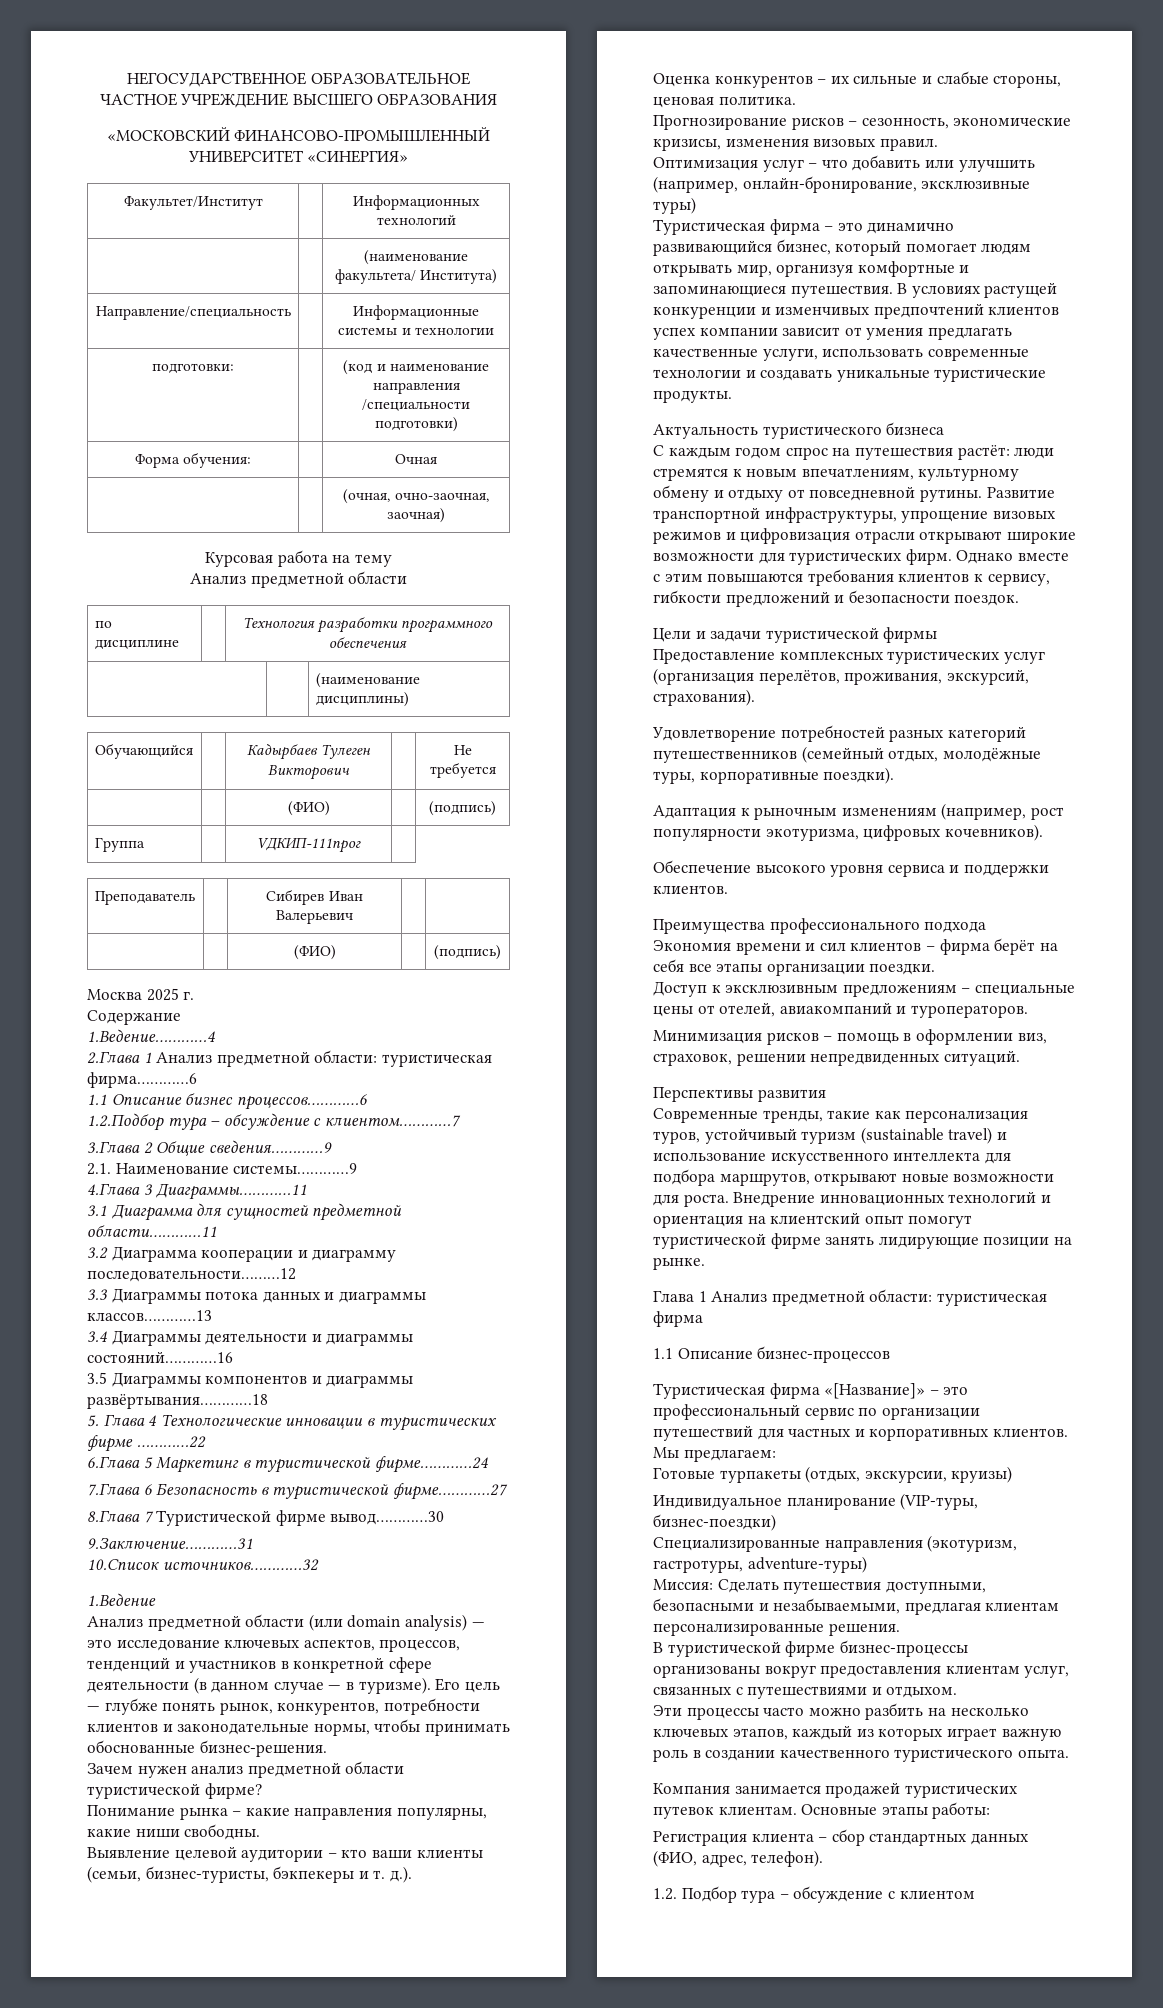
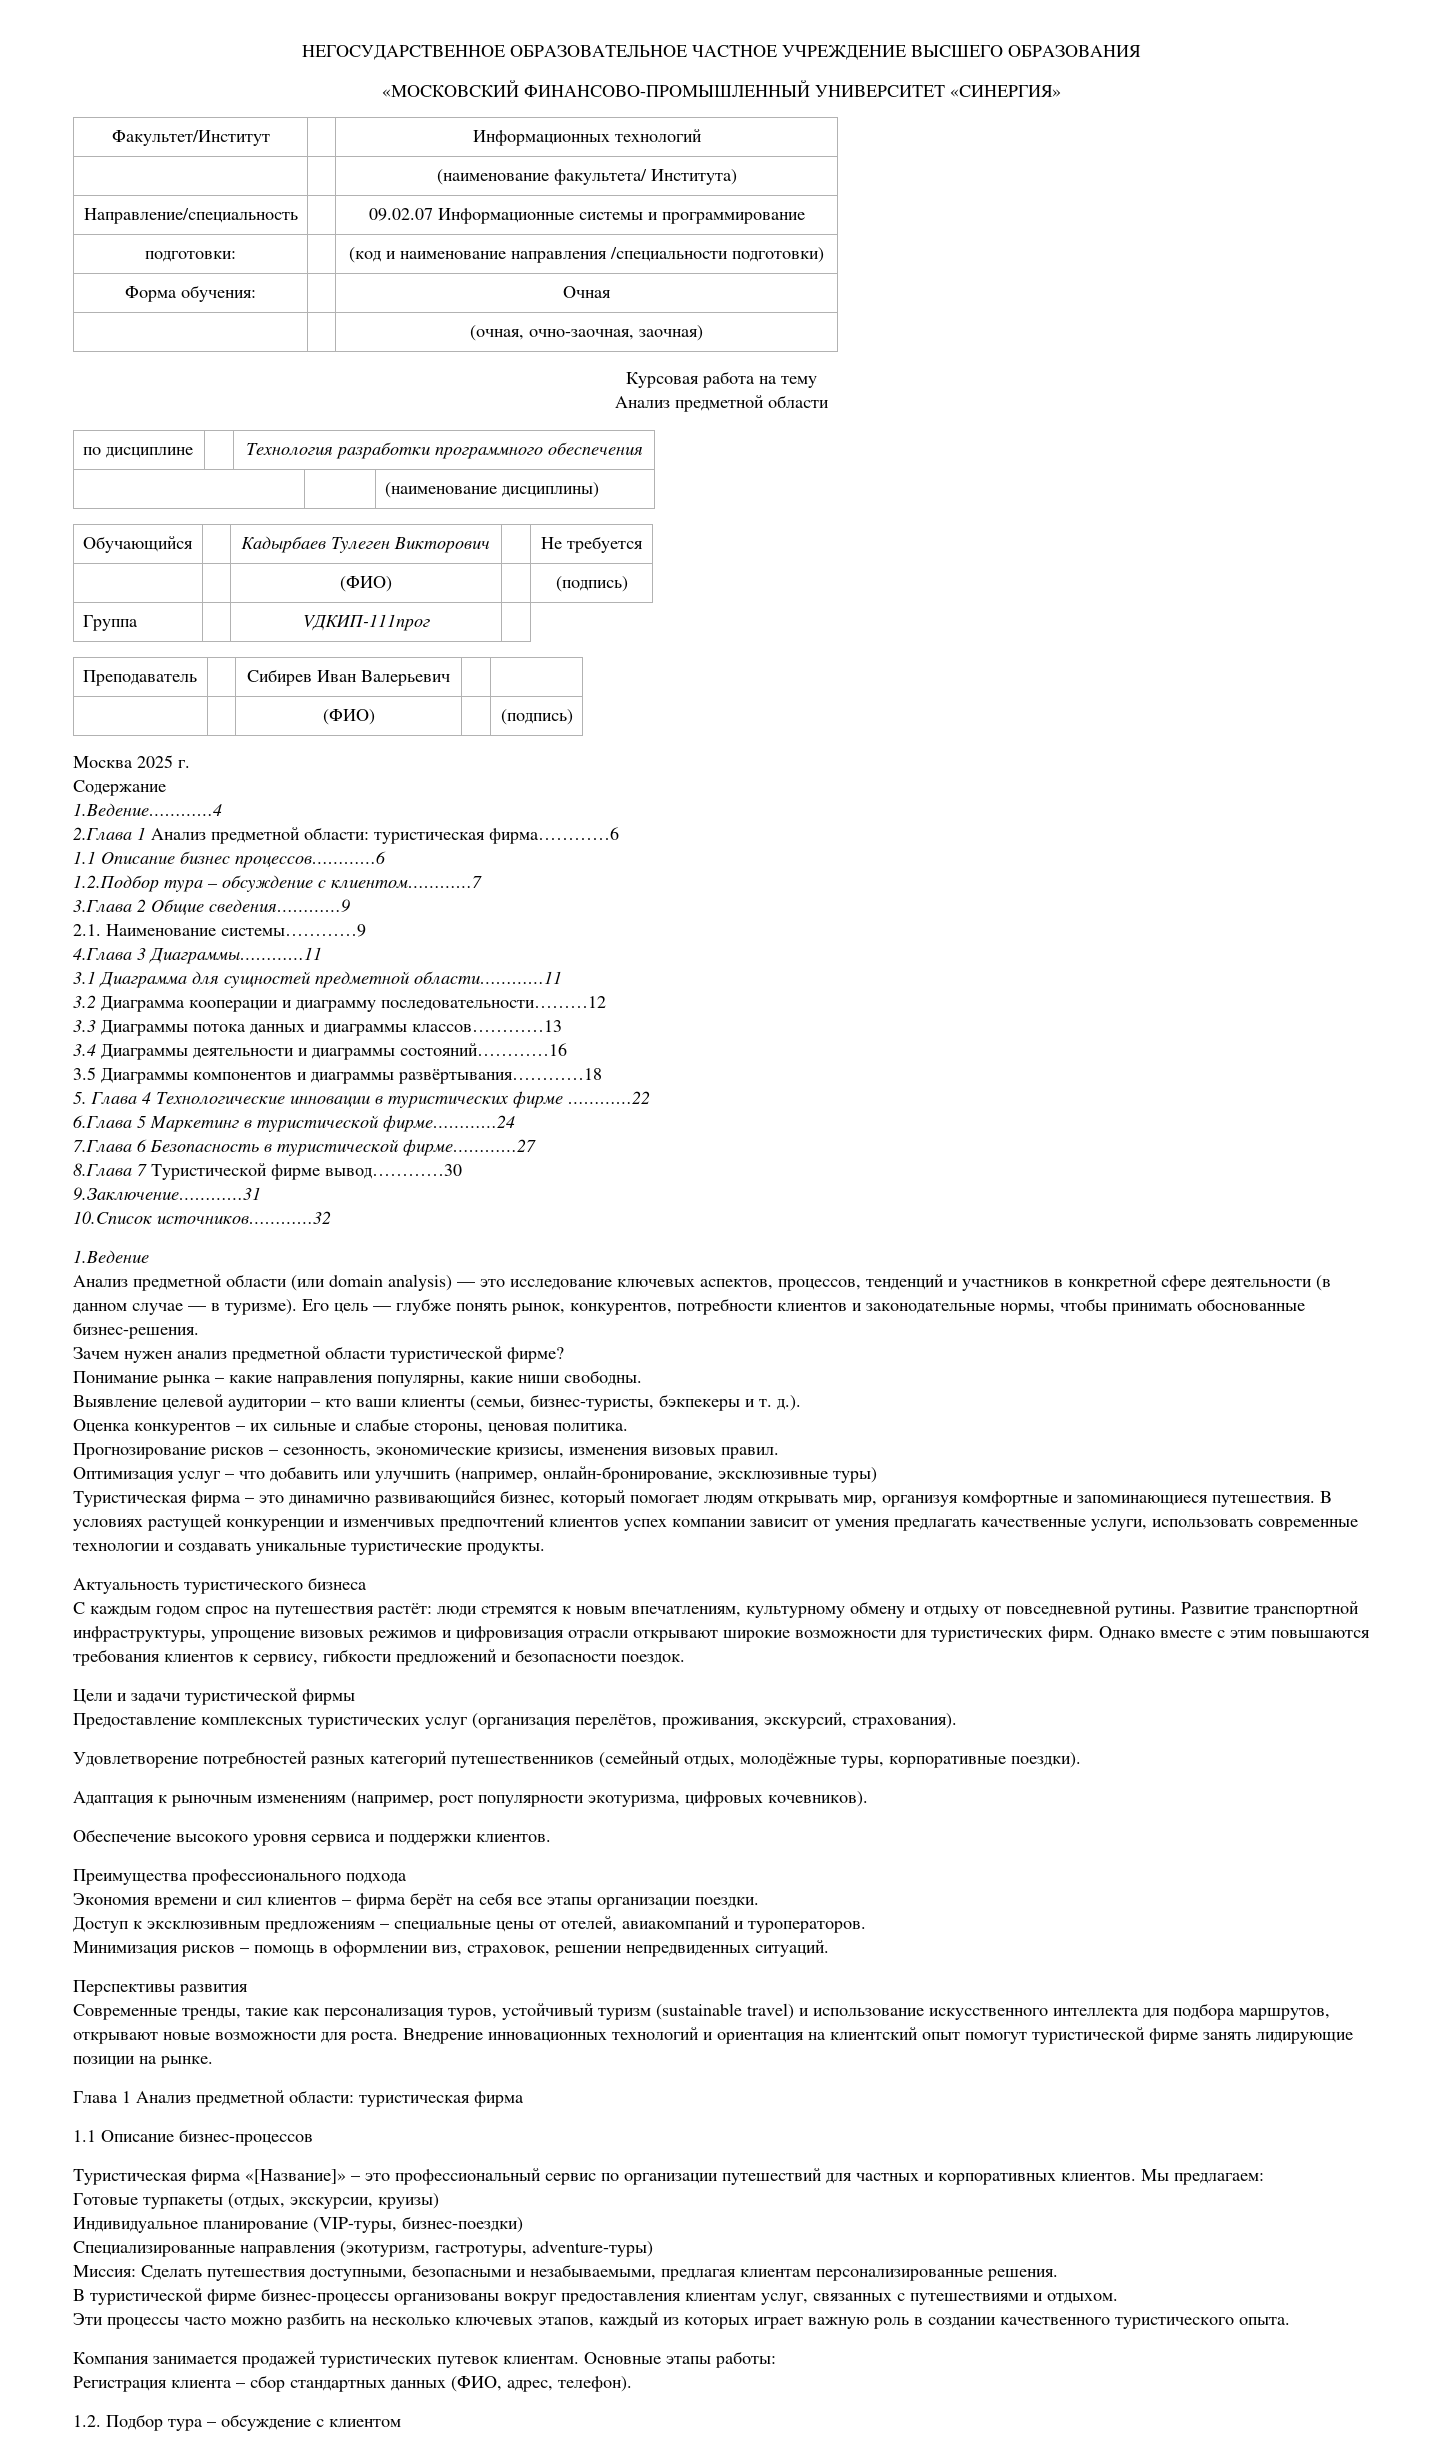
- Направление/специальность | | Информационные системы и технологии
+ Направление/специальность | | 09.02.07 Информационные системы и программирование

